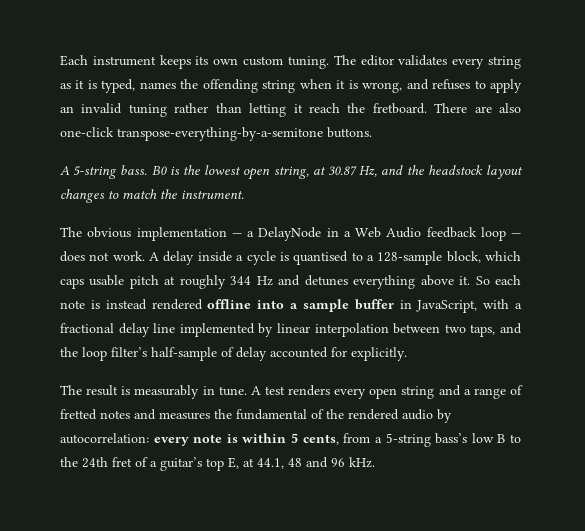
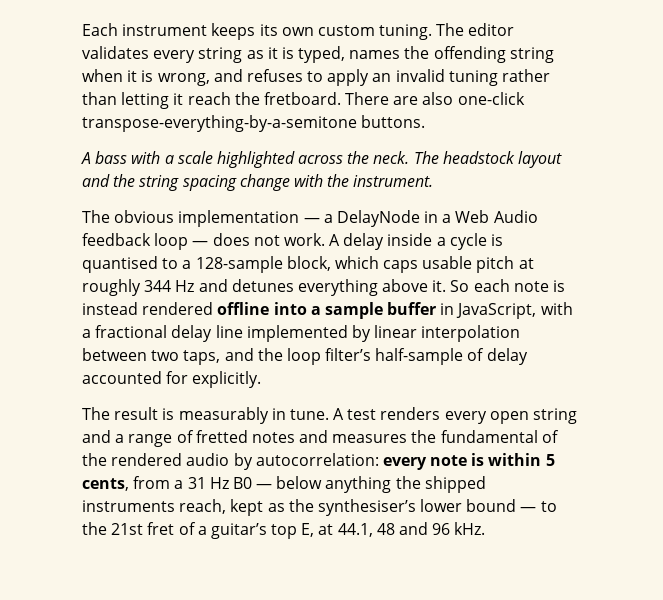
- A 5-string bass. B0 is the lowest open string, at 30.87 Hz, and the headstock layout changes to match the instrument.
+ A bass with a scale highlighted across the neck. The headstock layout and the string spacing change with the instrument.
- A test renders every open string and a range of fretted notes and measures the fundamental of the rendered audio by autocorrelation: every note is within 5 cents, from a 5-string bass’s low B to the 24th fret of a guitar’s top E, at 44.1, 48 and 96 kHz.
+ A test renders every open string and a range of fretted notes and measures the fundamental of the rendered audio by autocorrelation: every note is within 5 cents, from a 31 Hz B0 — below anything the shipped instruments reach, kept as the synthesiser’s lower bound — to the 21st fret of a guitar’s top E, at 44.1, 48 and 96 kHz.

